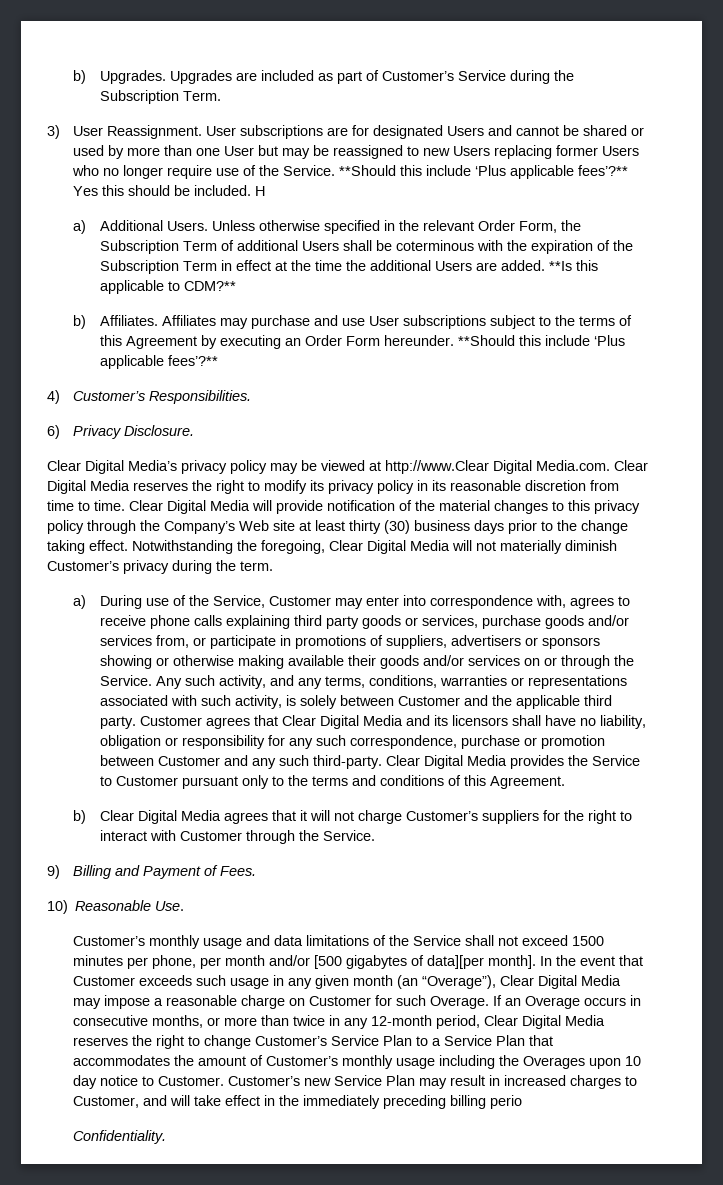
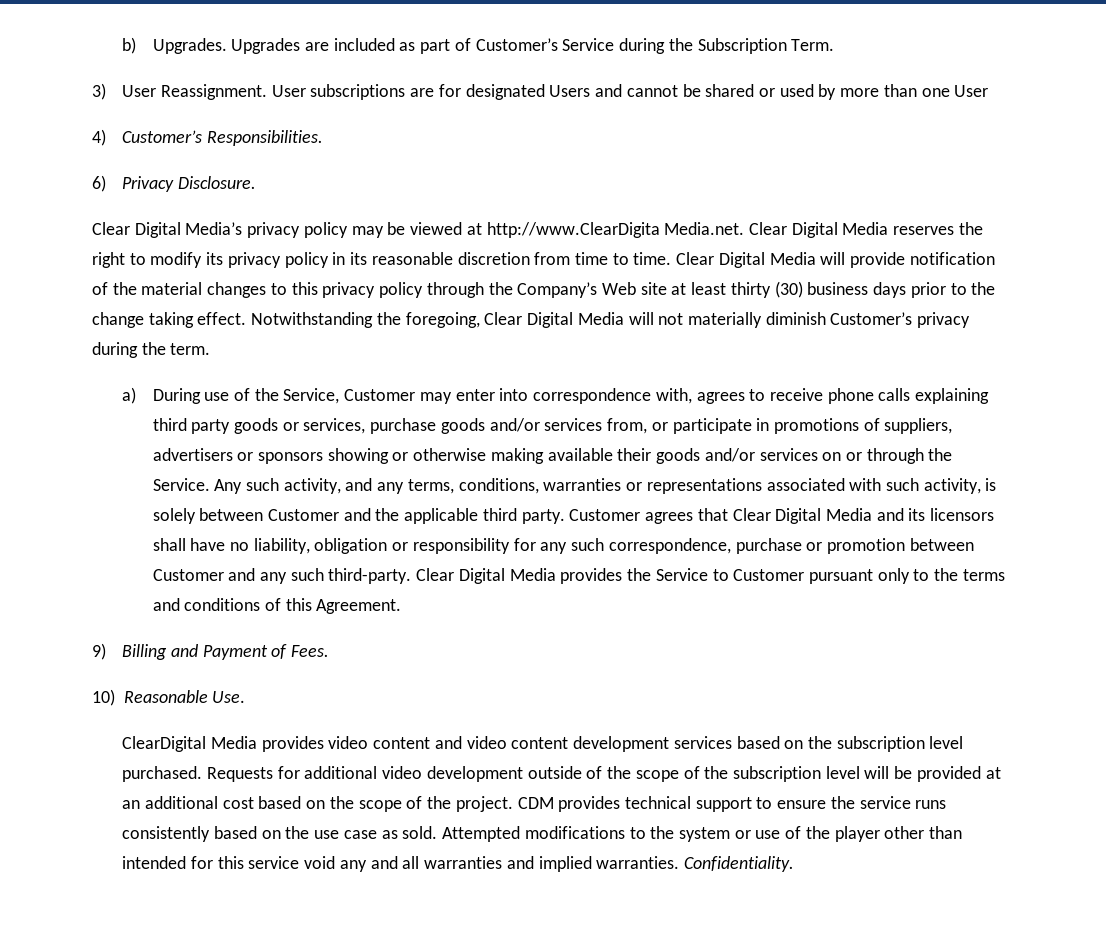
- User subscriptions are for designated Users and cannot be shared or used by more than one User but may be reassigned to new Users replacing former Users who no longer require use of the Service. **Should this include ‘Plus applicable fees’?** Yes this should be included. H
- a) Additional Users. Unless otherwise specified in the relevant Order Form, the Subscription Term of additional Users shall be coterminous with the expiration of the Subscription Term in effect at the time the additional Users are added. **Is this applicable to CDM?**
- b) Affiliates. Affiliates may purchase and use User subscriptions subject to the terms of this Agreement by executing an Order Form hereunder. **Should this include ‘Plus applicable fees’?**
+ User subscriptions are for designated Users and cannot be shared or used by more than one User
- Clear Digital Media’s privacy policy may be viewed at http://www.Clear Digital Media.com. Clear Digital Media reserves the right to modify its privacy policy in its reasonable discretion from time to time.
+ Clear Digital Media’s privacy policy may be viewed at http://www.ClearDigita Media.net. Clear Digital Media reserves the right to modify its privacy policy in its reasonable discretion from time to time.
- b) Clear Digital Media agrees that it will not charge Customer’s suppliers for the right to interact with Customer through the Service.
- Customer’s monthly usage and data limitations of the Service shall not exceed 1500 minutes per phone, per month and/or [500 gigabytes of data][per month]. In the event that Customer exceeds such usage in any given month (an “Overage”), Clear Digital Media may impose a reasonable charge on Customer for such Overage. If an Overage occurs in consecutive months, or more than twice in any 12-month period, Clear Digital Media reserves the right to change Customer’s Service Plan to a Service Plan that accommodates the amount of Customer’s monthly usage including the Overages upon 10 day notice to Customer. Customer’s new Service Plan may result in increased charges to Customer, and will take effect in the immediately preceding billing perio
- Confidentiality.
+ ClearDigital Media provides video content and video content development services based on the subscription level purchased. Requests for additional video development outside of the scope of the subscription level will be provided at an additional cost based on the scope of the project. CDM provides technical support to ensure the service runs consistently based on the use case as sold. Attempted modifications to the system or use of the player other than intended for this service void any and all warranties and implied warranties. Confidentiality.

